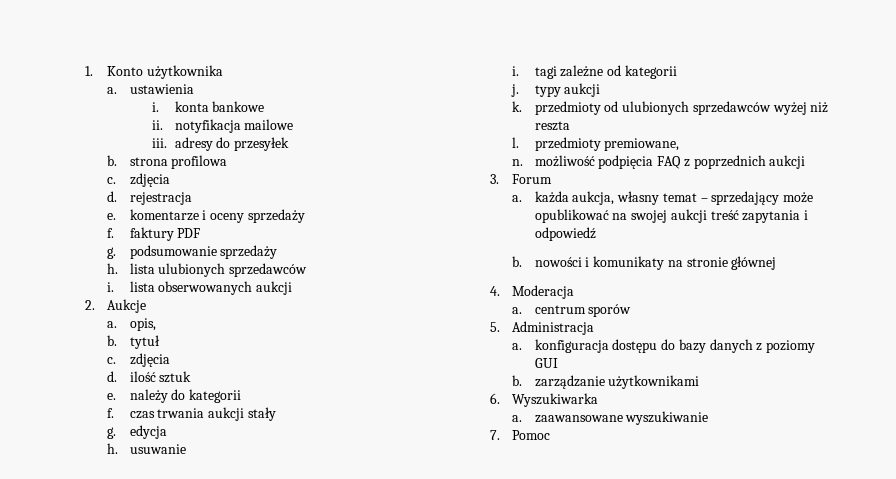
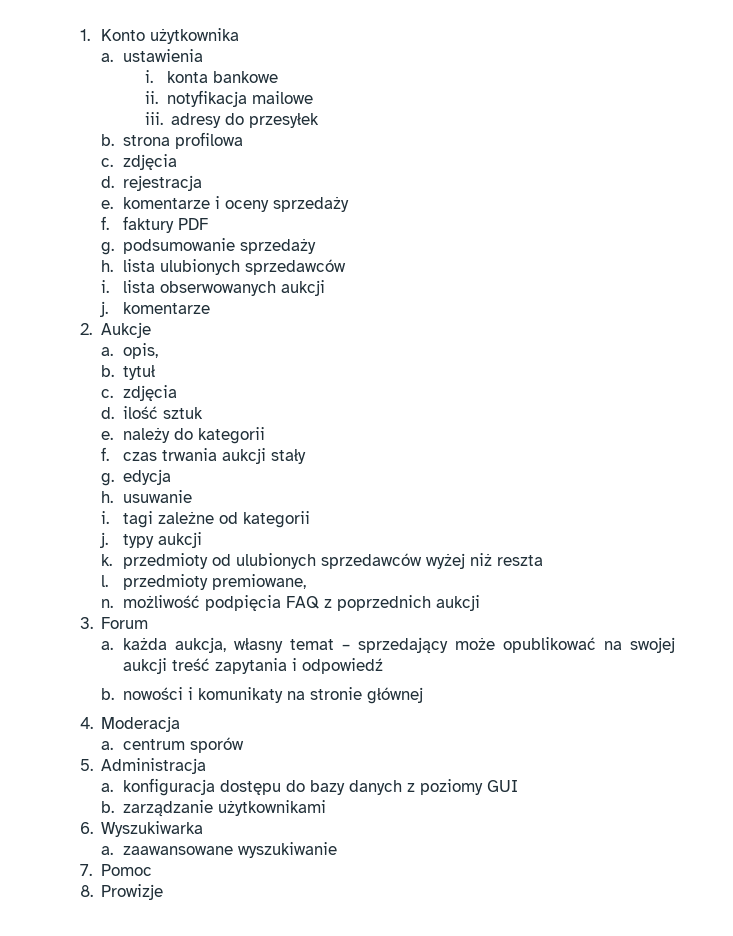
+ j. komentarze
+ 8. Prowizje

